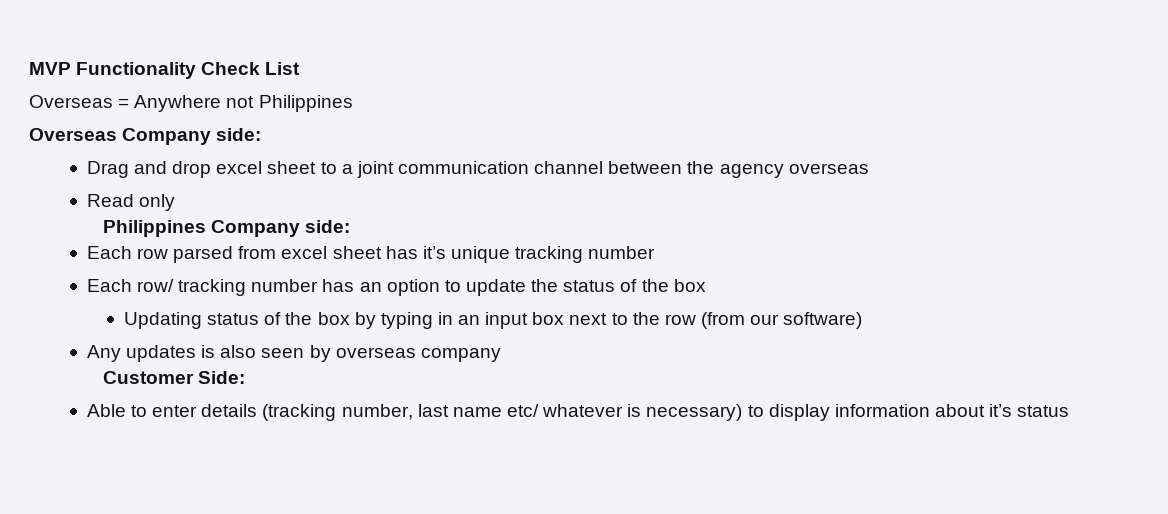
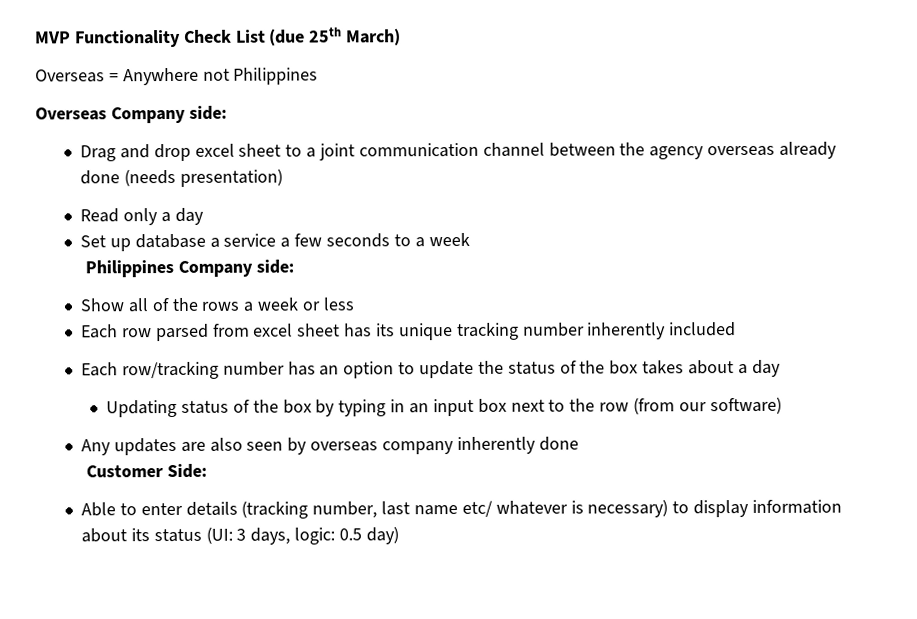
- MVP Functionality Check List
+ MVP Functionality Check List (due 25th March)
- Drag and drop excel sheet to a joint communication channel between the agency overseas
- Read only
+ Drag and drop excel sheet to a joint communication channel between the agency overseas already done (needs presentation)
+ Read only a day
+ Set up database a service a few seconds to a week
  Philippines Company side:
+ Show all of the rows a week or less
- Each row parsed from excel sheet has it’s unique tracking number
- Each row/ tracking number has an option to update the status of the box
+ Each row parsed from excel sheet has its unique tracking number inherently included
+ Each row/tracking number has an option to update the status of the box takes about a day
- Any updates is also seen by overseas company
+ Any updates are also seen by overseas company inherently done
- Able to enter details (tracking number, last name etc/ whatever is necessary) to display information about it’s status
+ Able to enter details (tracking number, last name etc/ whatever is necessary) to display information about its status (UI: 3 days, logic: 0.5 day)

